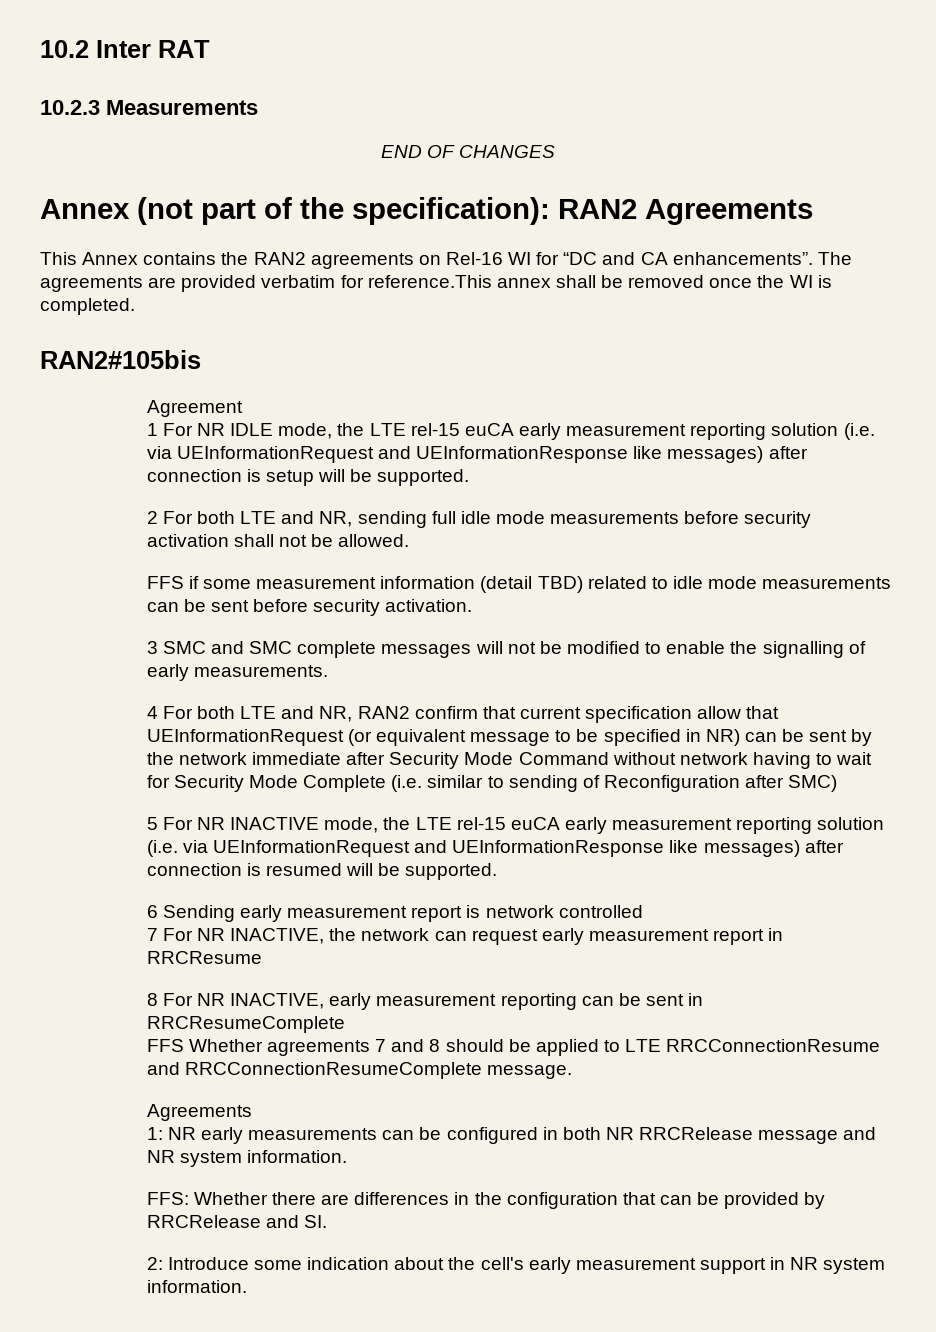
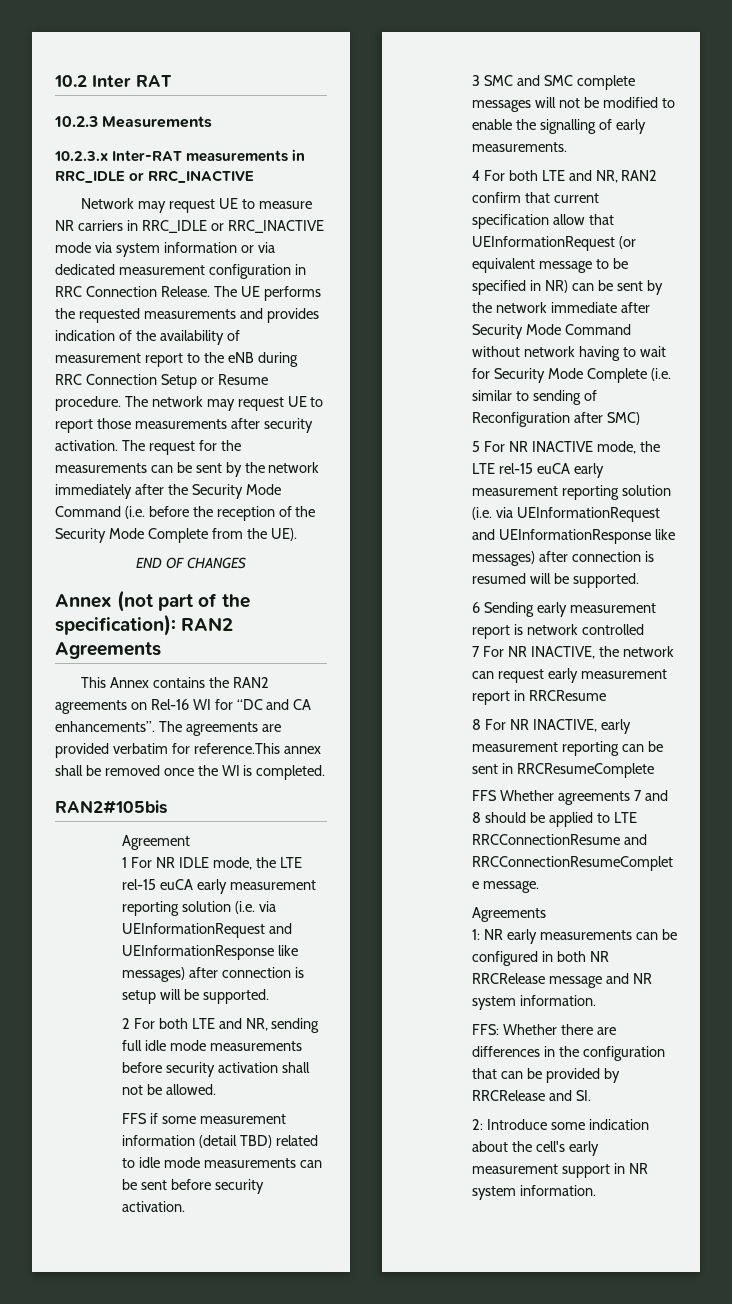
+ 10.2.3.x Inter-RAT measurements in RRC_IDLE or RRC_INACTIVE
+ Network may request UE to measure NR carriers in RRC_IDLE or RRC_INACTIVE mode via system information or via dedicated measurement configuration in RRC Connection Release. The UE performs the requested measurements and provides indication of the availability of measurement report to the eNB during RRC Connection Setup or Resume procedure. The network may request UE to report those measurements after security activation. The request for the measurements can be sent by the network immediately after the Security Mode Command (i.e. before the reception of the Security Mode Complete from the UE).

